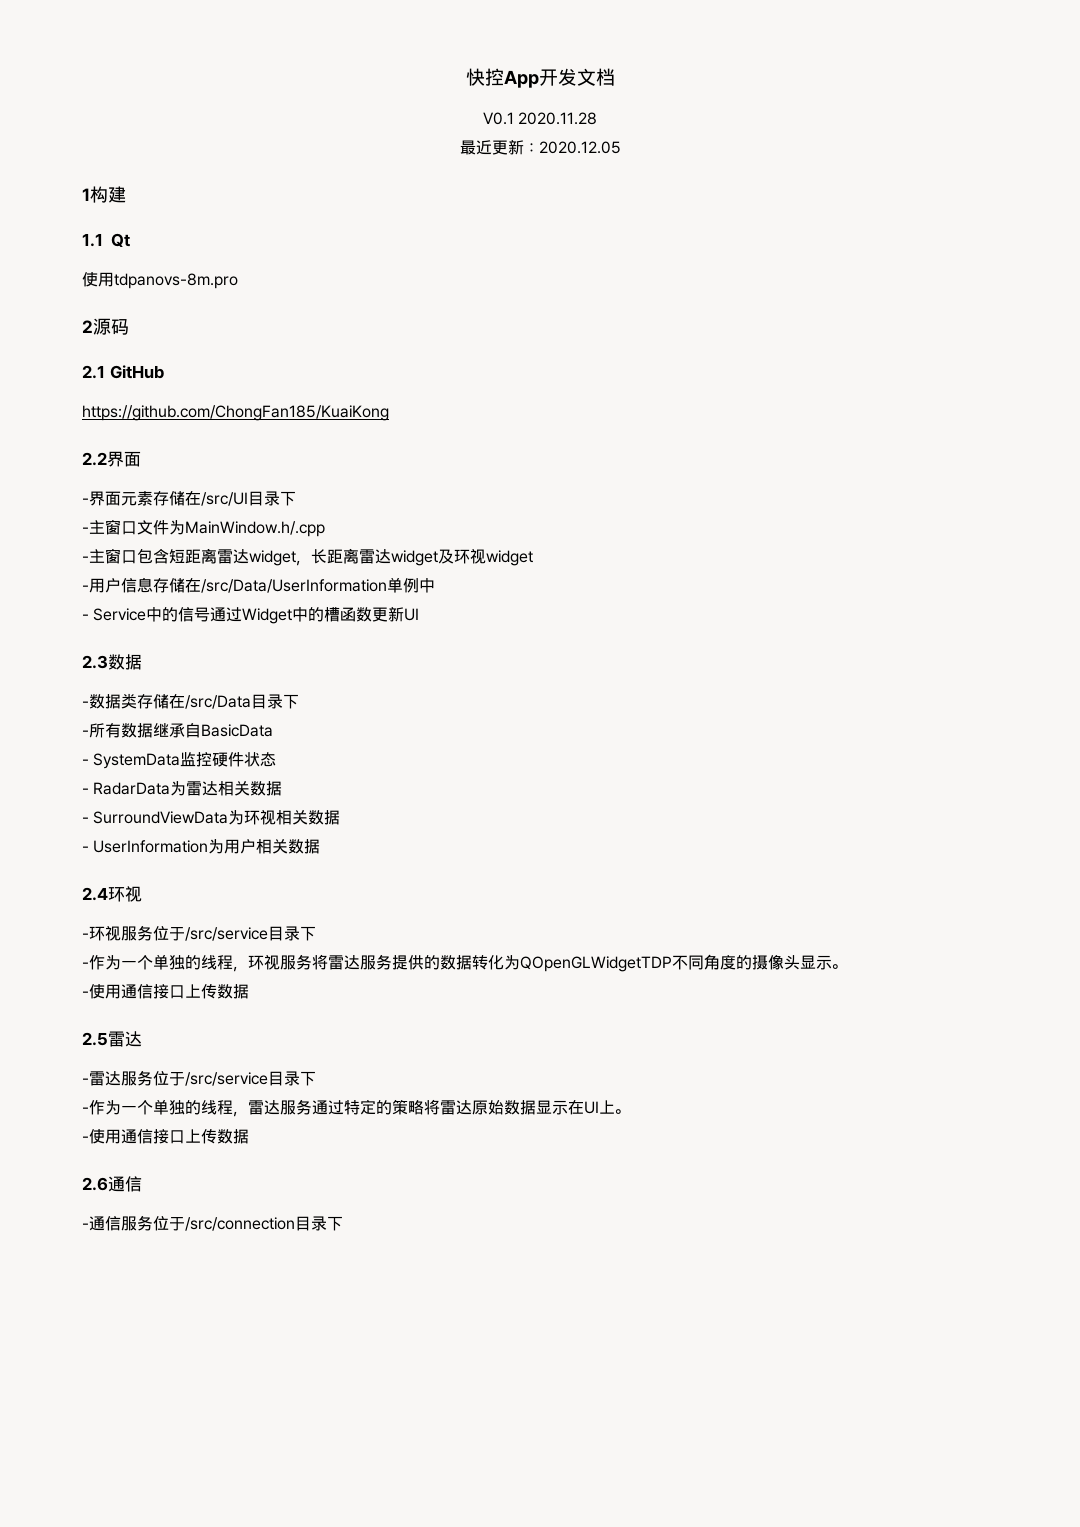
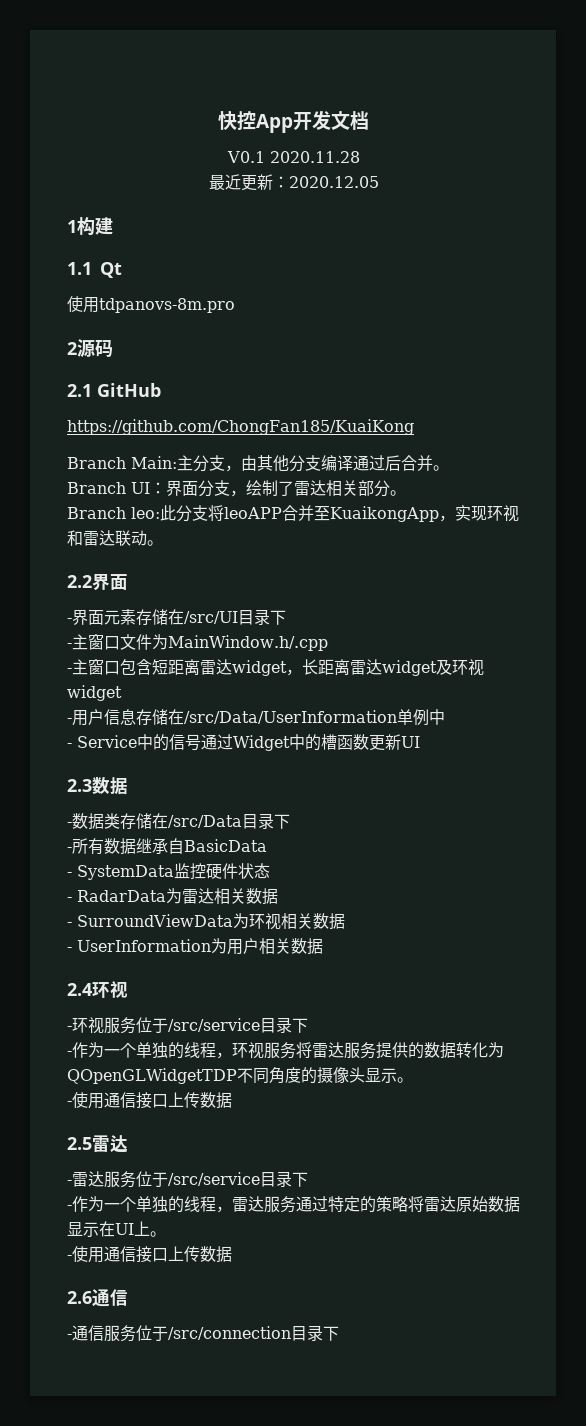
+ Branch Main:主分支，由其他分支编译通过后合并。
+ Branch UI：界面分支，绘制了雷达相关部分。
+ Branch leo:此分支将leoAPP合并至KuaikongApp，实现环视和雷达联动。

